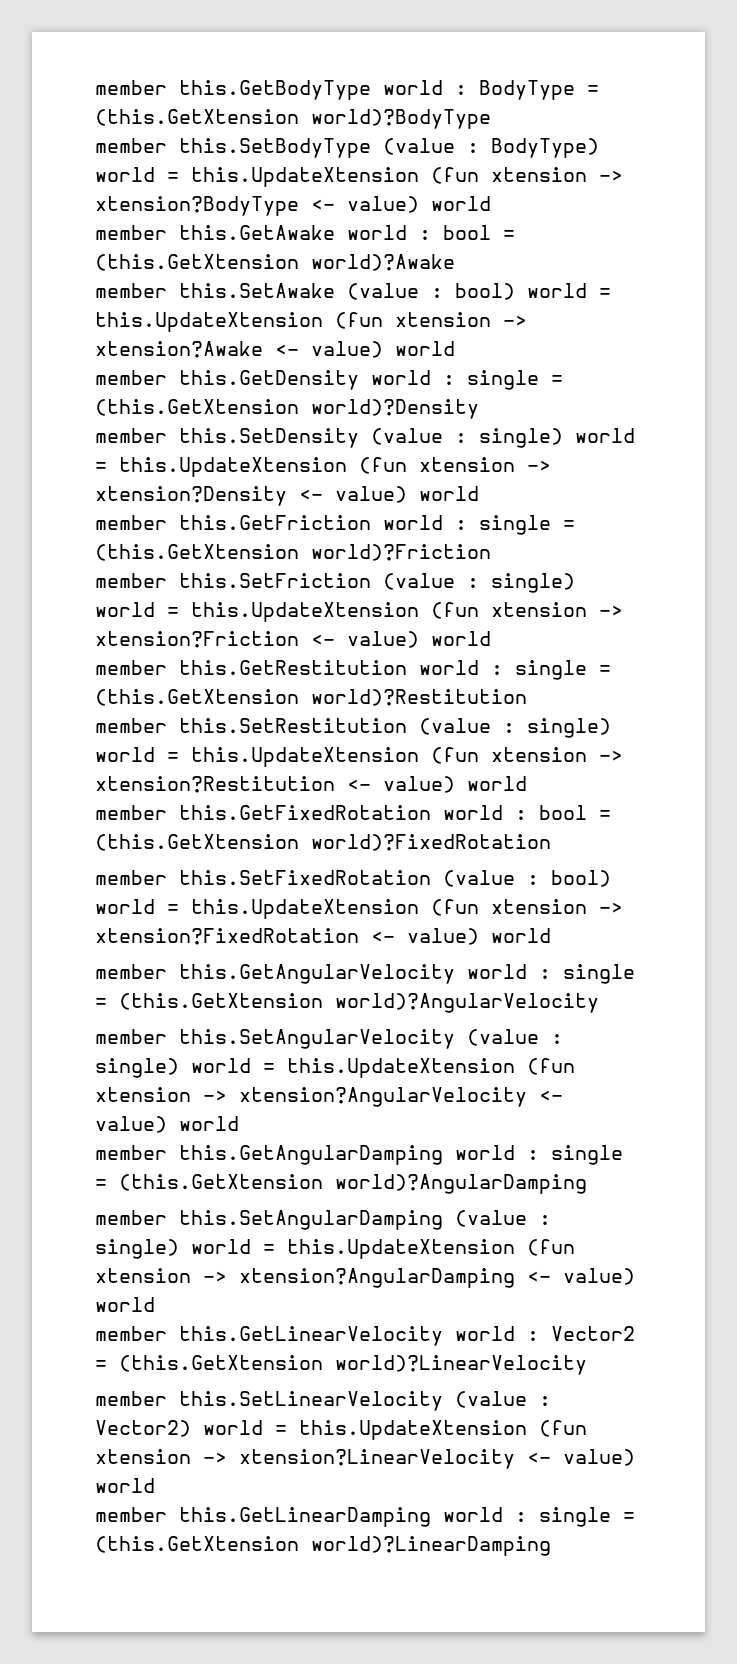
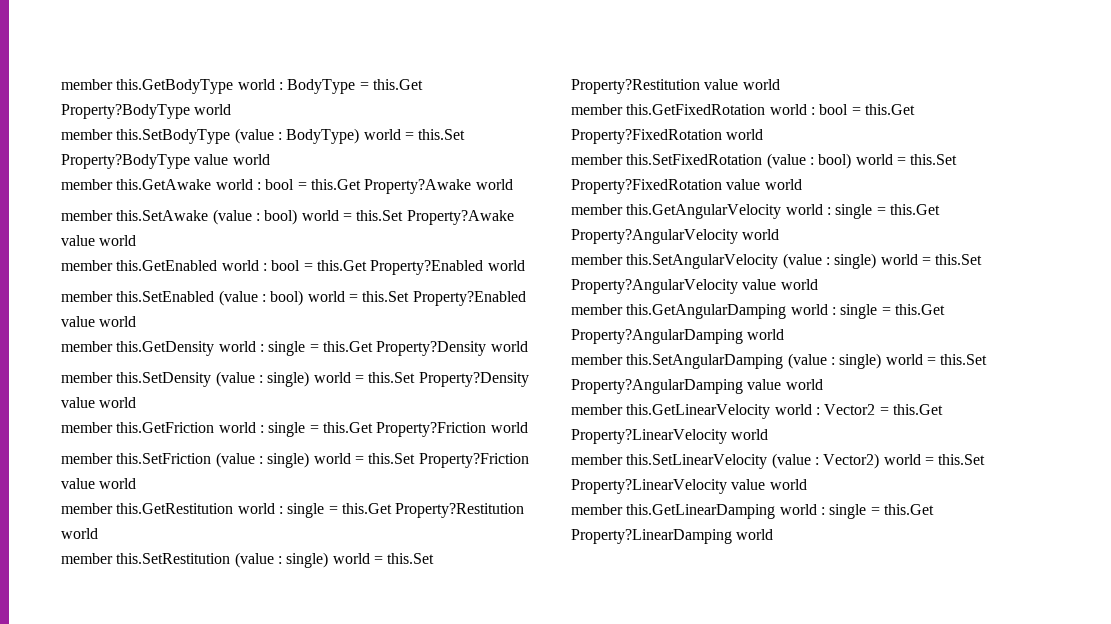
- member this.GetBodyType world : BodyType = (this.GetXtension world)?BodyType
+ member this.GetBodyType world : BodyType = this.Get Property?BodyType world
- member this.SetBodyType (value : BodyType) world = this.UpdateXtension (fun xtension -> xtension?BodyType <- value) world
+ member this.SetBodyType (value : BodyType) world = this.Set Property?BodyType value world
- member this.GetAwake world : bool = (this.GetXtension world)?Awake
+ member this.GetAwake world : bool = this.Get Property?Awake world
- member this.SetAwake (value : bool) world = this.UpdateXtension (fun xtension -> xtension?Awake <- value) world
+ member this.SetAwake (value : bool) world = this.Set Property?Awake value world
+ member this.GetEnabled world : bool = this.Get Property?Enabled world
+ member this.SetEnabled (value : bool) world = this.Set Property?Enabled value world
- member this.GetDensity world : single = (this.GetXtension world)?Density
+ member this.GetDensity world : single = this.Get Property?Density world
- member this.SetDensity (value : single) world = this.UpdateXtension (fun xtension -> xtension?Density <- value) world
+ member this.SetDensity (value : single) world = this.Set Property?Density value world
- member this.GetFriction world : single = (this.GetXtension world)?Friction
+ member this.GetFriction world : single = this.Get Property?Friction world
- member this.SetFriction (value : single) world = this.UpdateXtension (fun xtension -> xtension?Friction <- value) world
+ member this.SetFriction (value : single) world = this.Set Property?Friction value world
- member this.GetRestitution world : single = (this.GetXtension world)?Restitution
+ member this.GetRestitution world : single = this.Get Property?Restitution world
- member this.SetRestitution (value : single) world = this.UpdateXtension (fun xtension -> xtension?Restitution <- value) world
+ member this.SetRestitution (value : single) world = this.Set Property?Restitution value world
- member this.GetFixedRotation world : bool = (this.GetXtension world)?FixedRotation
+ member this.GetFixedRotation world : bool = this.Get Property?FixedRotation world
- member this.SetFixedRotation (value : bool) world = this.UpdateXtension (fun xtension -> xtension?FixedRotation <- value) world
+ member this.SetFixedRotation (value : bool) world = this.Set Property?FixedRotation value world
- member this.GetAngularVelocity world : single = (this.GetXtension world)?AngularVelocity
+ member this.GetAngularVelocity world : single = this.Get Property?AngularVelocity world
- member this.SetAngularVelocity (value : single) world = this.UpdateXtension (fun xtension -> xtension?AngularVelocity <- value) world
+ member this.SetAngularVelocity (value : single) world = this.Set Property?AngularVelocity value world
- member this.GetAngularDamping world : single = (this.GetXtension world)?AngularDamping
+ member this.GetAngularDamping world : single = this.Get Property?AngularDamping world
- member this.SetAngularDamping (value : single) world = this.UpdateXtension (fun xtension -> xtension?AngularDamping <- value) world
+ member this.SetAngularDamping (value : single) world = this.Set Property?AngularDamping value world
- member this.GetLinearVelocity world : Vector2 = (this.GetXtension world)?LinearVelocity
+ member this.GetLinearVelocity world : Vector2 = this.Get Property?LinearVelocity world
- member this.SetLinearVelocity (value : Vector2) world = this.UpdateXtension (fun xtension -> xtension?LinearVelocity <- value) world
+ member this.SetLinearVelocity (value : Vector2) world = this.Set Property?LinearVelocity value world
- member this.GetLinearDamping world : single = (this.GetXtension world)?LinearDamping
+ member this.GetLinearDamping world : single = this.Get Property?LinearDamping world

